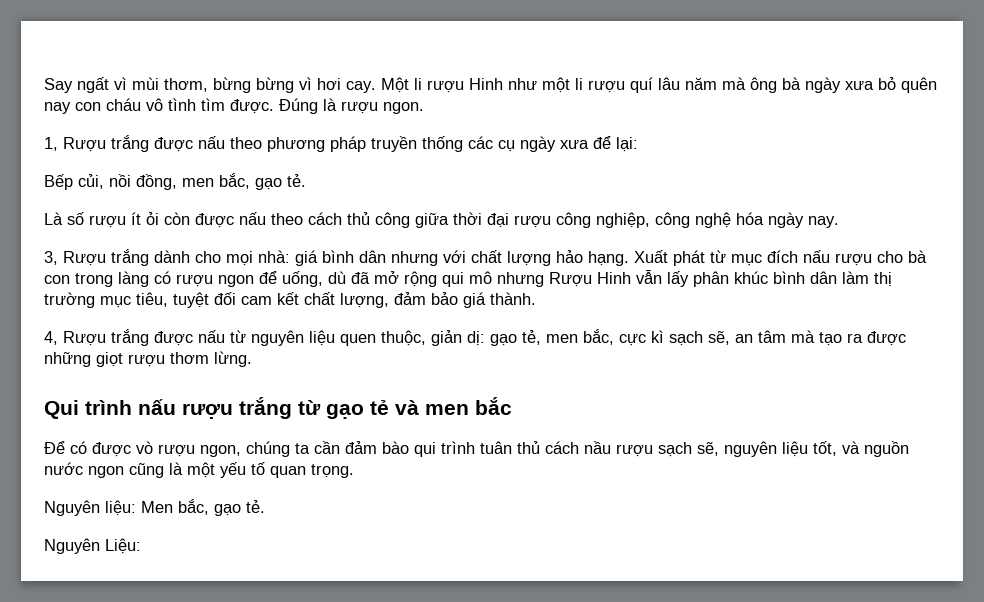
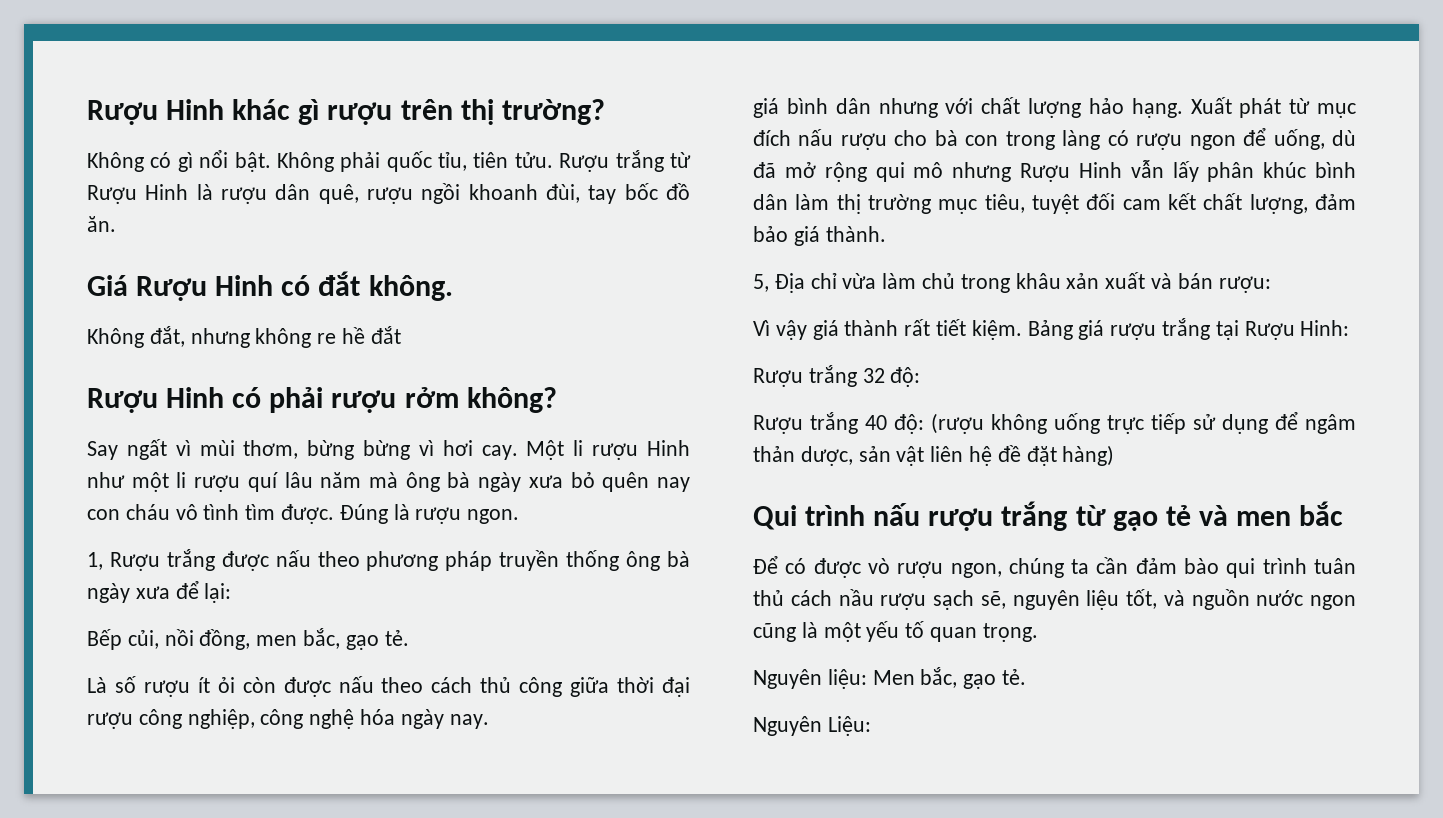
+ Rượu Hinh khác gì rượu trên thị trường?
+ Không có gì nổi bật. Không phải quốc tỉu, tiên tửu. Rượu trắng từ Rượu Hinh là rượu dân quê, rượu ngồi khoanh đùi, tay bốc đồ ăn.
+ Giá Rượu Hinh có đắt không.
+ Không đắt, nhưng không re hề đắt
+ Rượu Hinh có phải rượu rởm không?
- 1, Rượu trắng được nấu theo phương pháp truyền thống các cụ ngày xưa để lại:
+ 1, Rượu trắng được nấu theo phương pháp truyền thống ông bà ngày xưa để lại:
- 3, Rượu trắng dành cho mọi nhà: giá bình dân nhưng với chất lượng hảo hạng.
+ giá bình dân nhưng với chất lượng hảo hạng.
- 4, Rượu trắng được nấu từ nguyên liệu quen thuộc, giản dị: gạo tẻ, men bắc, cực kì sạch sẽ, an tâm mà tạo ra được những giọt rượu thơm lừng.
+ 5, Địa chỉ vừa làm chủ trong khâu xản xuất và bán rượu:
+ Vì vậy giá thành rất tiết kiệm. Bảng giá rượu trắng tại Rượu Hinh:
+ Rượu trắng 32 độ:
+ Rượu trắng 40 độ: (rượu không uống trực tiếp sử dụng để ngâm thản dược, sản vật liên hệ đề đặt hàng)

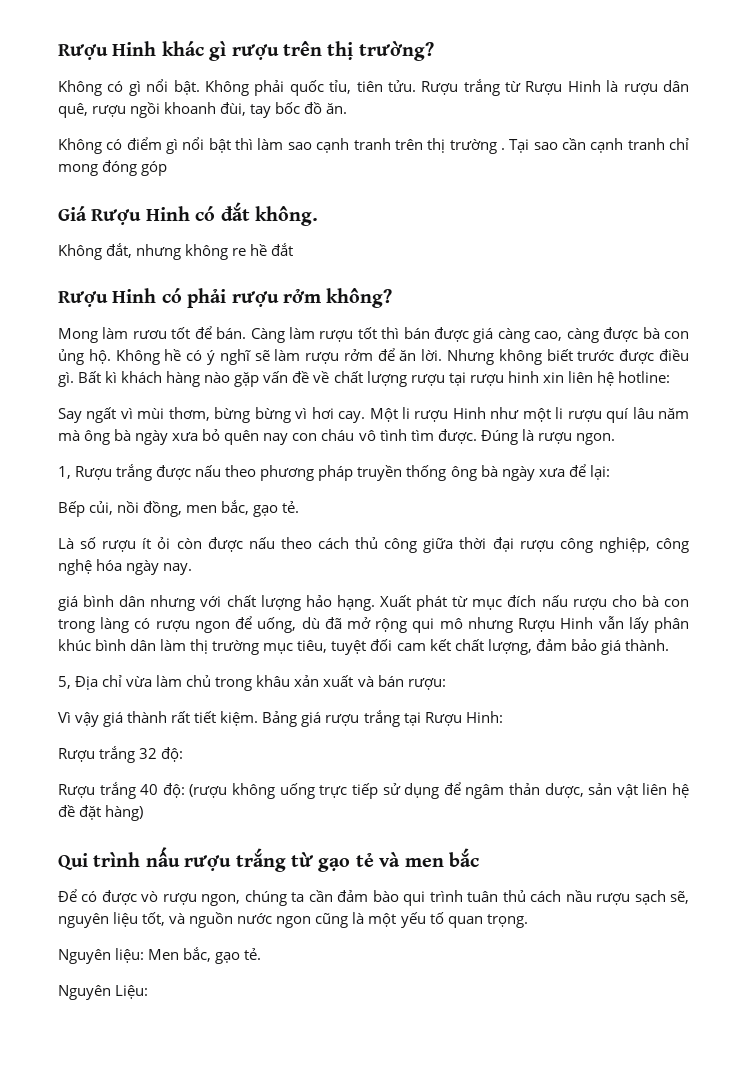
+ Không có điểm gì nổi bật thì làm sao cạnh tranh trên thị trường . Tại sao cần cạnh tranh chỉ mong đóng góp
+ Mong làm rươu tốt để bán. Càng làm rượu tốt thì bán được giá càng cao, càng được bà con ủng hộ. Không hề có ý nghĩ sẽ làm rượu rởm để ăn lời. Nhưng không biết trước được điều gì. Bất kì khách hàng nào gặp vấn đề về chất lượng rượu tại rượu hinh xin liên hệ hotline:

